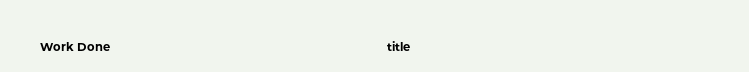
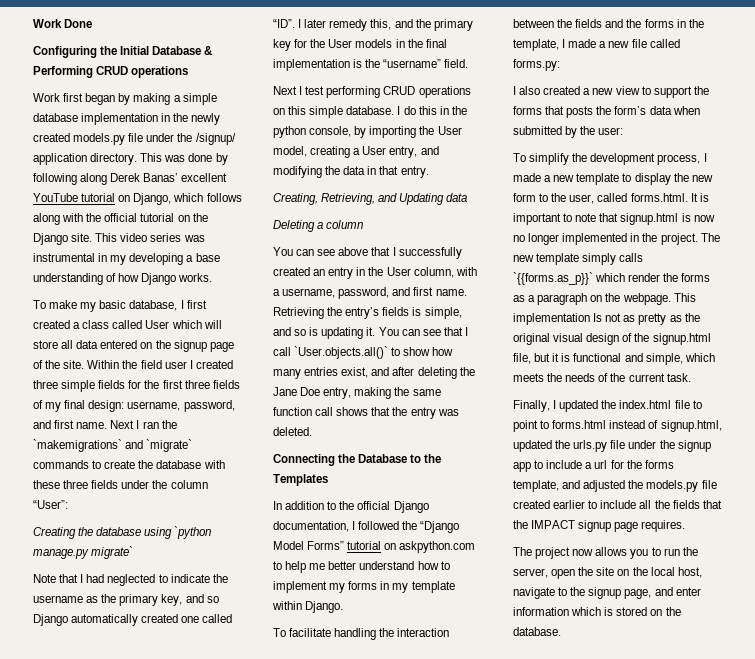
- title
+ Configuring the Initial Database & Performing CRUD operations
+ Work first began by making a simple database implementation in the newly created models.py file under the /signup/ application directory. This was done by following along Derek Banas’ excellent YouTube tutorial on Django, which follows along with the official tutorial on the Django site. This video series was instrumental in my developing a base understanding of how Django works.
+ To make my basic database, I first created a class called User which will store all data entered on the signup page of the site. Within the field user I created three simple fields for the first three fields of my final design: username, password, and first name. Next I ran the `makemigrations` and `migrate` commands to create the database with these three fields under the column “User”:
+ Creating the database using `python manage.py migrate`
+ Note that I had neglected to indicate the username as the primary key, and so Django automatically created one called “ID”. I later remedy this, and the primary key for the User models in the final implementation is the “username” field.
+ Next I test performing CRUD operations on this simple database. I do this in the python console, by importing the User model, creating a User entry, and modifying the data in that entry.
+ Creating, Retrieving, and Updating data
+ Deleting a column
+ You can see above that I successfully created an entry in the User column, with a username, password, and first name. Retrieving the entry’s fields is simple, and so is updating it. You can see that I call `User.objects.all()` to show how many entries exist, and after deleting the Jane Doe entry, making the same function call shows that the entry was deleted.
+ Connecting the Database to the Templates
+ In addition to the official Django documentation, I followed the “Django Model Forms” tutorial on askpython.com to help me better understand how to implement my forms in my template within Django.
+ To facilitate handling the interaction between the fields and the forms in the template, I made a new file called forms.py:
+ I also created a new view to support the forms that posts the form’s data when submitted by the user:
+ To simplify the development process, I made a new template to display the new form to the user, called forms.html. It is important to note that signup.html is now no longer implemented in the project. The new template simply calls `{{forms.as_p}}` which render the forms as a paragraph on the webpage. This implementation Is not as pretty as the original visual design of the signup.html file, but it is functional and simple, which meets the needs of the current task.
+ Finally, I updated the index.html file to point to forms.html instead of signup.html, updated the urls.py file under the signup app to include a url for the forms template, and adjusted the models.py file created earlier to include all the fields that the IMPACT signup page requires.
+ The project now allows you to run the server, open the site on the local host, navigate to the signup page, and enter information which is stored on the database.

